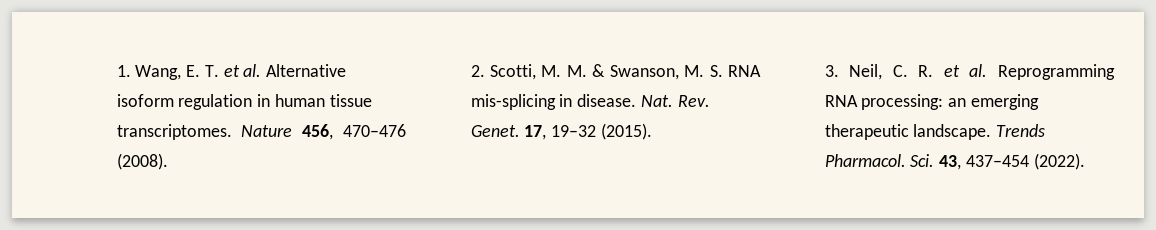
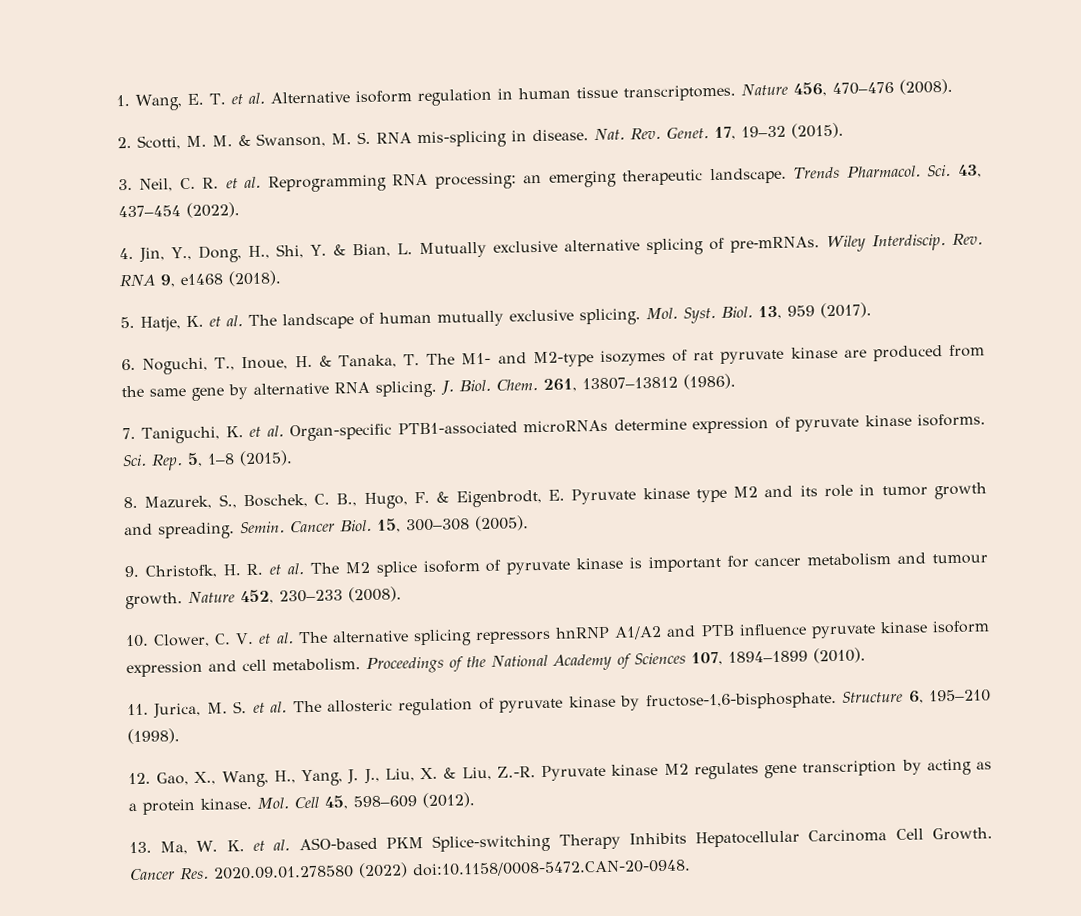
+ 4. Jin, Y., Dong, H., Shi, Y. & Bian, L. Mutually exclusive alternative splicing of pre‐mRNAs. Wiley Interdiscip. Rev. RNA 9, e1468 (2018).
+ 5. Hatje, K. et al. The landscape of human mutually exclusive splicing. Mol. Syst. Biol. 13, 959 (2017).
+ 6. Noguchi, T., Inoue, H. & Tanaka, T. The M1- and M2-type isozymes of rat pyruvate kinase are produced from the same gene by alternative RNA splicing. J. Biol. Chem. 261, 13807–13812 (1986).
+ 7. Taniguchi, K. et al. Organ-specific PTB1-associated microRNAs determine expression of pyruvate kinase isoforms. Sci. Rep. 5, 1–8 (2015).
+ 8. Mazurek, S., Boschek, C. B., Hugo, F. & Eigenbrodt, E. Pyruvate kinase type M2 and its role in tumor growth and spreading. Semin. Cancer Biol. 15, 300–308 (2005).
+ 9. Christofk, H. R. et al. The M2 splice isoform of pyruvate kinase is important for cancer metabolism and tumour growth. Nature 452, 230–233 (2008).
+ 10. Clower, C. V. et al. The alternative splicing repressors hnRNP A1/A2 and PTB influence pyruvate kinase isoform expression and cell metabolism. Proceedings of the National Academy of Sciences 107, 1894–1899 (2010).
+ 11. Jurica, M. S. et al. The allosteric regulation of pyruvate kinase by fructose-1,6-bisphosphate. Structure 6, 195–210 (1998).
+ 12. Gao, X., Wang, H., Yang, J. J., Liu, X. & Liu, Z.-R. Pyruvate kinase M2 regulates gene transcription by acting as a protein kinase. Mol. Cell 45, 598–609 (2012).
+ 13. Ma, W. K. et al. ASO-based PKM Splice-switching Therapy Inhibits Hepatocellular Carcinoma Cell Growth. Cancer Res. 2020.09.01.278580 (2022) doi:10.1158/0008-5472.CAN-20-0948.

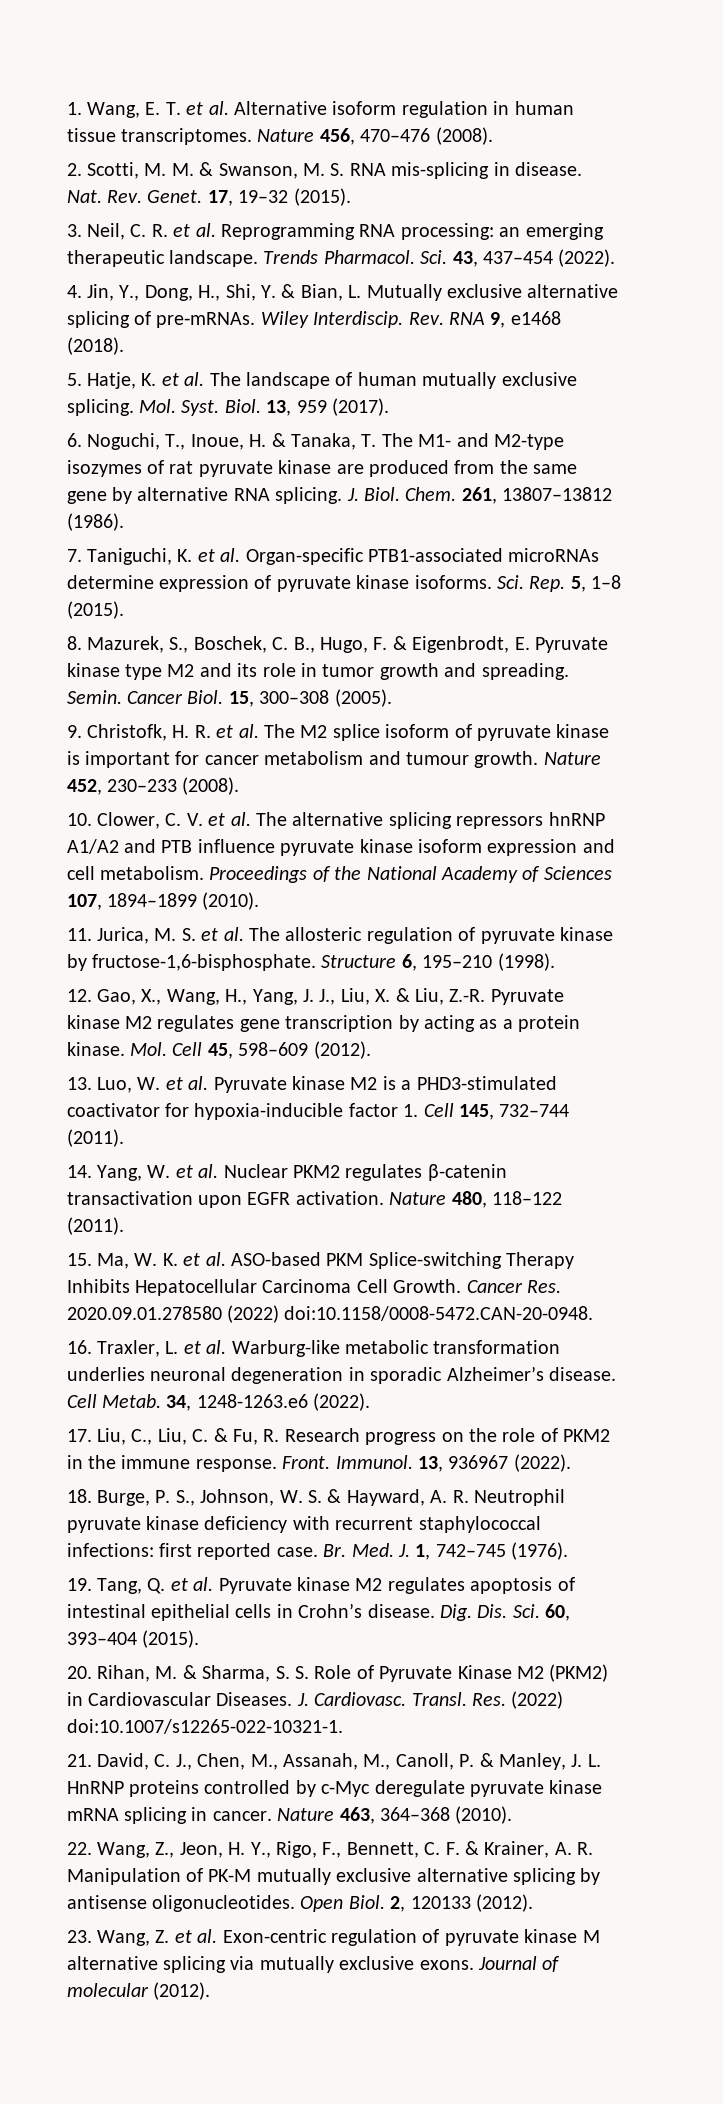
- 13. Ma, W. K. et al. ASO-based PKM Splice-switching Therapy Inhibits Hepatocellular Carcinoma Cell Growth.
+ 13. Luo, W. et al. Pyruvate kinase M2 is a PHD3-stimulated coactivator for hypoxia-inducible factor 1. Cell 145, 732–744 (2011).
+ 14. Yang, W. et al. Nuclear PKM2 regulates β-catenin transactivation upon EGFR activation. Nature 480, 118–122 (2011).
+ 15. Ma, W. K. et al. ASO-based PKM Splice-switching Therapy Inhibits Hepatocellular Carcinoma Cell Growth.
+ 16. Traxler, L. et al. Warburg-like metabolic transformation underlies neuronal degeneration in sporadic Alzheimer’s disease. Cell Metab. 34, 1248-1263.e6 (2022).
+ 17. Liu, C., Liu, C. & Fu, R. Research progress on the role of PKM2 in the immune response. Front. Immunol. 13, 936967 (2022).
+ 18. Burge, P. S., Johnson, W. S. & Hayward, A. R. Neutrophil pyruvate kinase deficiency with recurrent staphylococcal infections: first reported case. Br. Med. J. 1, 742–745 (1976).
+ 19. Tang, Q. et al. Pyruvate kinase M2 regulates apoptosis of intestinal epithelial cells in Crohn’s disease. Dig. Dis. Sci. 60, 393–404 (2015).
+ 20. Rihan, M. & Sharma, S. S. Role of Pyruvate Kinase M2 (PKM2) in Cardiovascular Diseases. J. Cardiovasc. Transl. Res. (2022) doi:10.1007/s12265-022-10321-1.
+ 21. David, C. J., Chen, M., Assanah, M., Canoll, P. & Manley, J. L. HnRNP proteins controlled by c-Myc deregulate pyruvate kinase mRNA splicing in cancer. Nature 463, 364–368 (2010).
+ 22. Wang, Z., Jeon, H. Y., Rigo, F., Bennett, C. F. & Krainer, A. R. Manipulation of PK-M mutually exclusive alternative splicing by antisense oligonucleotides. Open Biol. 2, 120133 (2012).
+ 23. Wang, Z. et al. Exon-centric regulation of pyruvate kinase M alternative splicing via mutually exclusive exons. Journal of molecular (2012).

